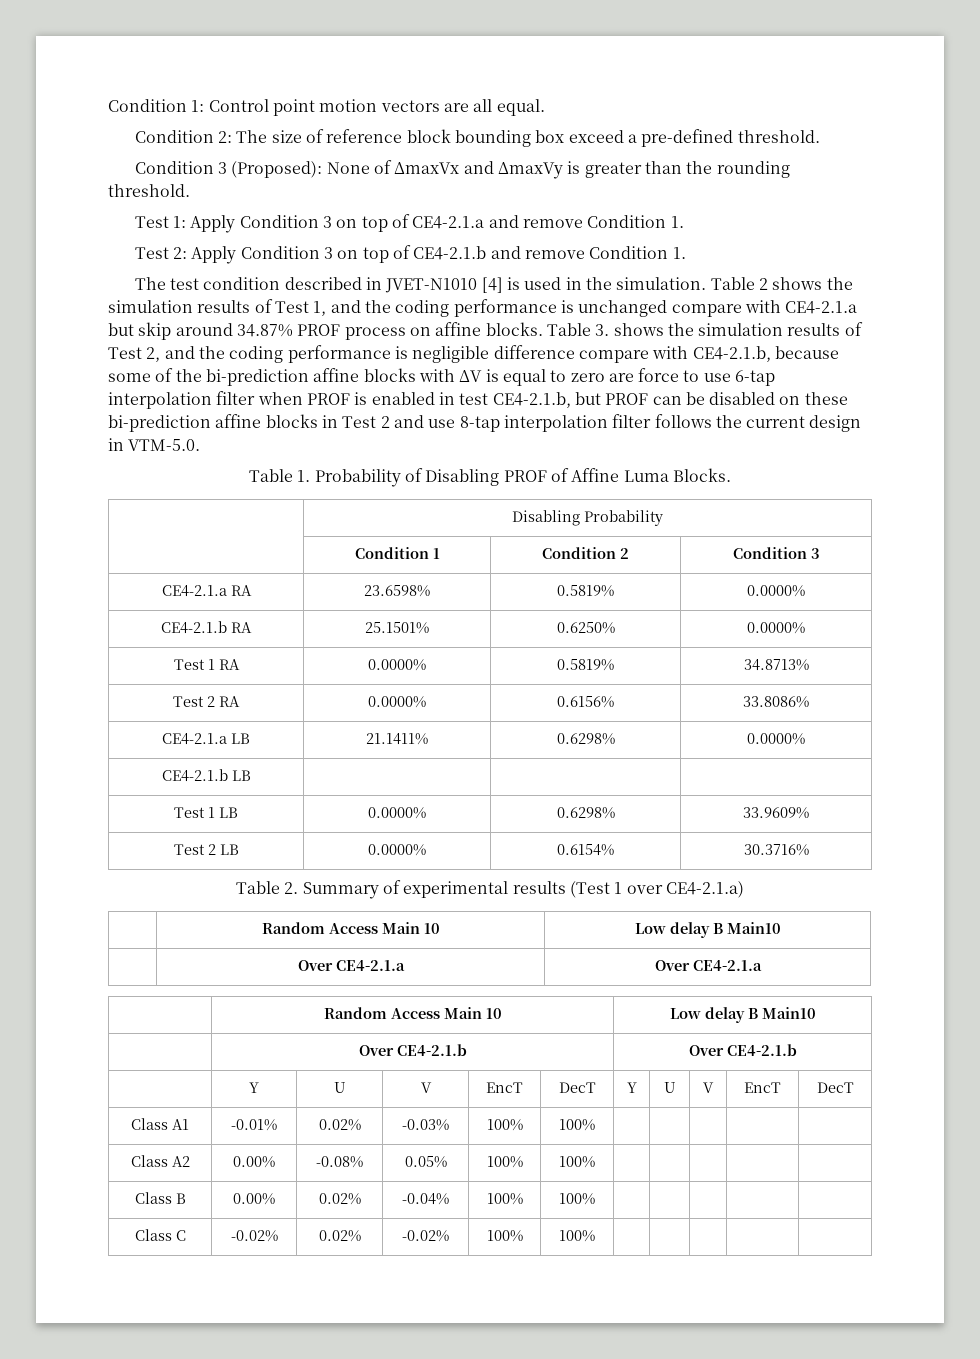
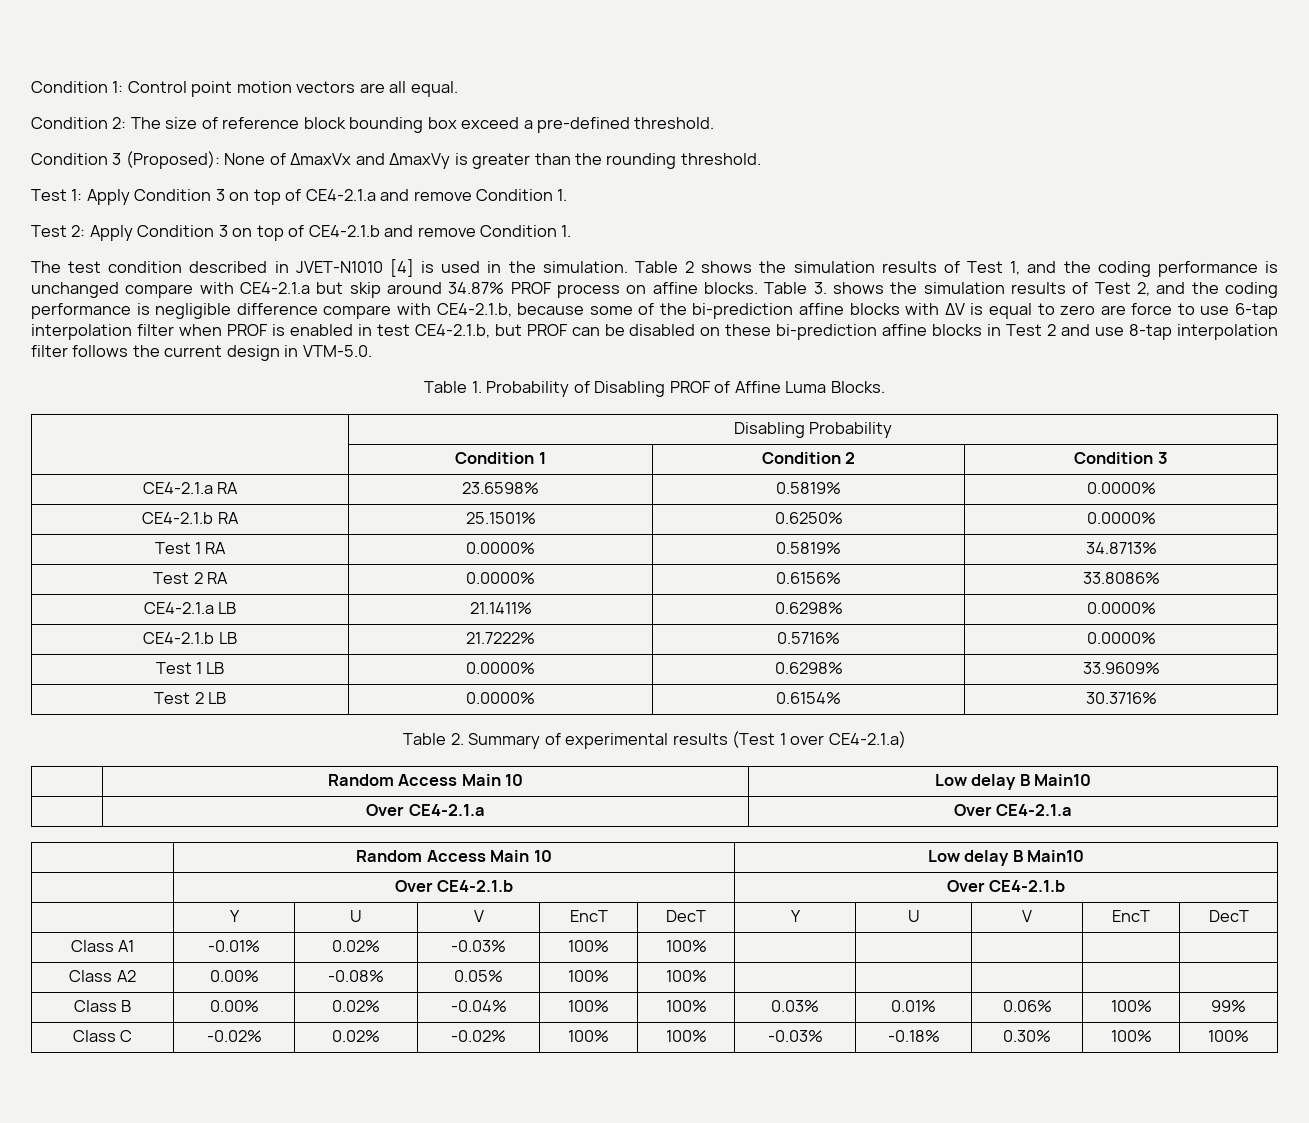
- CE4-2.1.b LB | | |
+ CE4-2.1.b LB | 21.7222% | 0.5716% | 0.0000%
- Class B | 0.00% | 0.02% | -0.04% | 100% | 100% | | | | |
+ Class B | 0.00% | 0.02% | -0.04% | 100% | 100% | 0.03% | 0.01% | 0.06% | 100% | 99%
- Class C | -0.02% | 0.02% | -0.02% | 100% | 100% | | | | |
+ Class C | -0.02% | 0.02% | -0.02% | 100% | 100% | -0.03% | -0.18% | 0.30% | 100% | 100%

